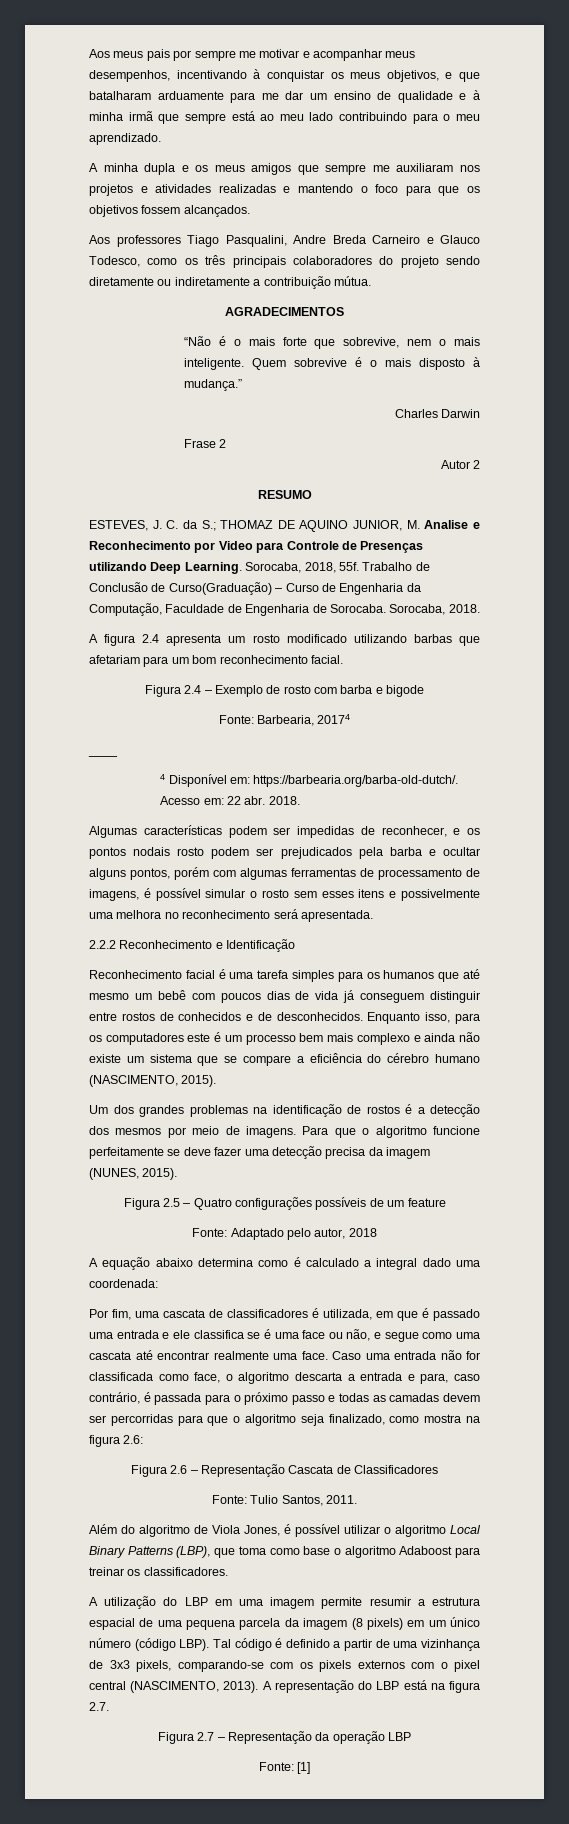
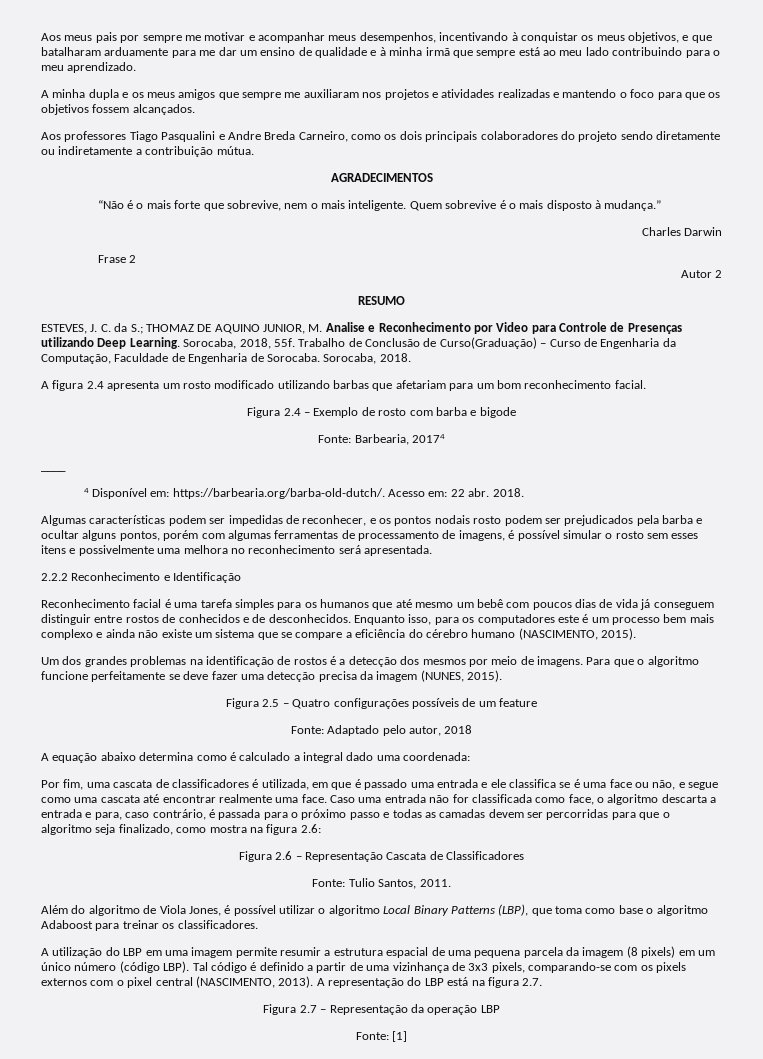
- Aos professores Tiago Pasqualini, Andre Breda Carneiro e Glauco Todesco, como os três principais colaboradores do projeto sendo diretamente ou indiretamente a contribuição mútua.
+ Aos professores Tiago Pasqualini e Andre Breda Carneiro, como os dois principais colaboradores do projeto sendo diretamente ou indiretamente a contribuição mútua.

